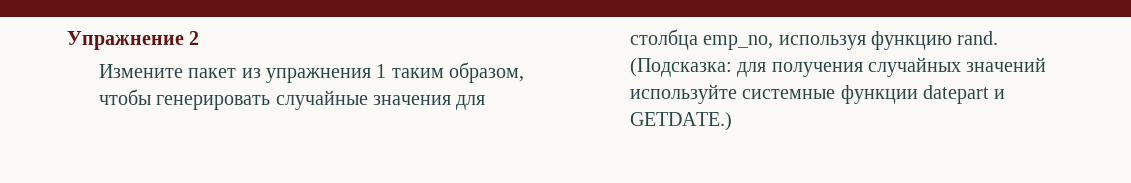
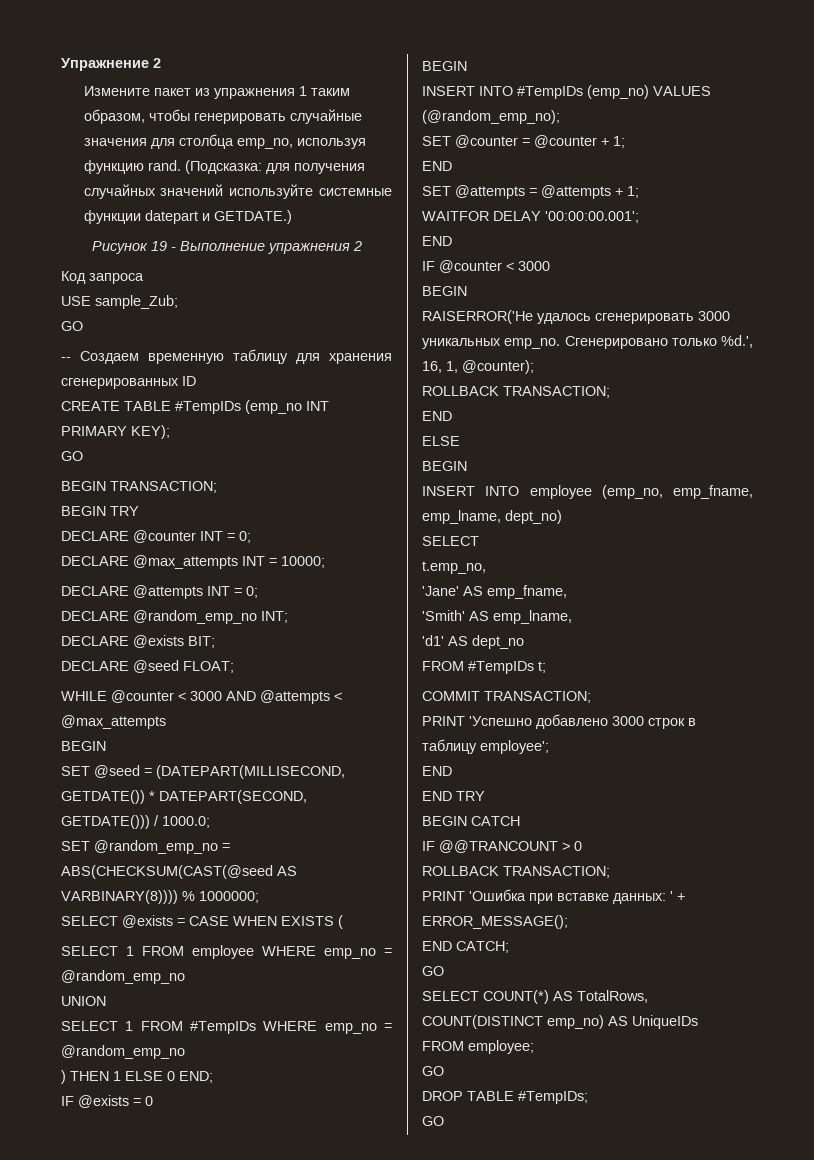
+ Рисунок 19 - Выполнение упражнения 2
+ Код запроса
+ USE sample_Zub;
+ GO
+ -- Создаем временную таблицу для хранения сгенерированных ID
+ CREATE TABLE #TempIDs (emp_no INT PRIMARY KEY);
+ GO
+ BEGIN TRANSACTION;
+ BEGIN TRY
+ DECLARE @counter INT = 0;
+ DECLARE @max_attempts INT = 10000;
+ DECLARE @attempts INT = 0;
+ DECLARE @random_emp_no INT;
+ DECLARE @exists BIT;
+ DECLARE @seed FLOAT;
+ WHILE @counter < 3000 AND @attempts < @max_attempts
+ BEGIN
+ SET @seed = (DATEPART(MILLISECOND, GETDATE()) * DATEPART(SECOND, GETDATE())) / 1000.0;
+ SET @random_emp_no = ABS(CHECKSUM(CAST(@seed AS VARBINARY(8)))) % 1000000;
+ SELECT @exists = CASE WHEN EXISTS (
+ SELECT 1 FROM employee WHERE emp_no = @random_emp_no
+ UNION
+ SELECT 1 FROM #TempIDs WHERE emp_no = @random_emp_no
+ ) THEN 1 ELSE 0 END;
+ IF @exists = 0
+ BEGIN
+ INSERT INTO #TempIDs (emp_no) VALUES (@random_emp_no);
+ SET @counter = @counter + 1;
+ END
+ SET @attempts = @attempts + 1;
+ WAITFOR DELAY '00:00:00.001';
+ END
+ IF @counter < 3000
+ BEGIN
+ RAISERROR('Не удалось сгенерировать 3000 уникальных emp_no. Сгенерировано только %d.', 16, 1, @counter);
+ ROLLBACK TRANSACTION;
+ END
+ ELSE
+ BEGIN
+ INSERT INTO employee (emp_no, emp_fname, emp_lname, dept_no)
+ SELECT
+ t.emp_no,
+ 'Jane' AS emp_fname,
+ 'Smith' AS emp_lname,
+ 'd1' AS dept_no
+ FROM #TempIDs t;
+ COMMIT TRANSACTION;
+ PRINT 'Успешно добавлено 3000 строк в таблицу employee';
+ END
+ END TRY
+ BEGIN CATCH
+ IF @@TRANCOUNT > 0
+ ROLLBACK TRANSACTION;
+ PRINT 'Ошибка при вставке данных: ' + ERROR_MESSAGE();
+ END CATCH;
+ GO
+ SELECT COUNT(*) AS TotalRows, COUNT(DISTINCT emp_no) AS UniqueIDs
+ FROM employee;
+ GO
+ DROP TABLE #TempIDs;
+ GO

